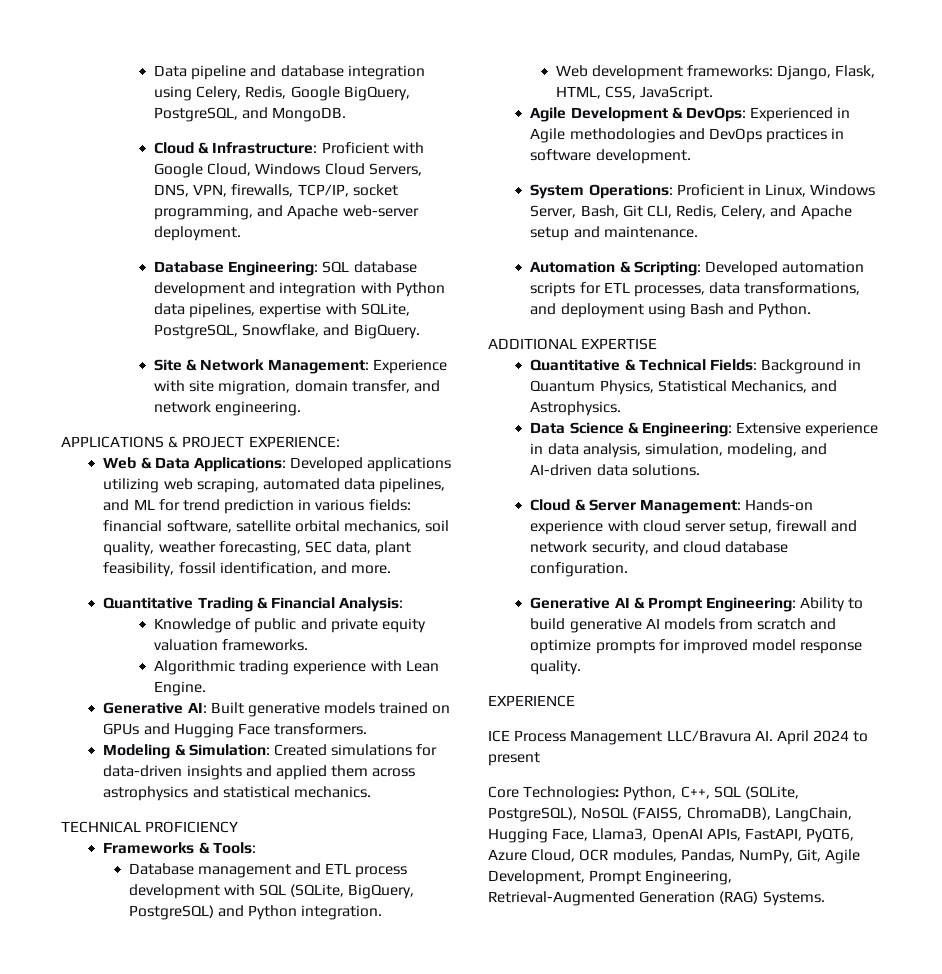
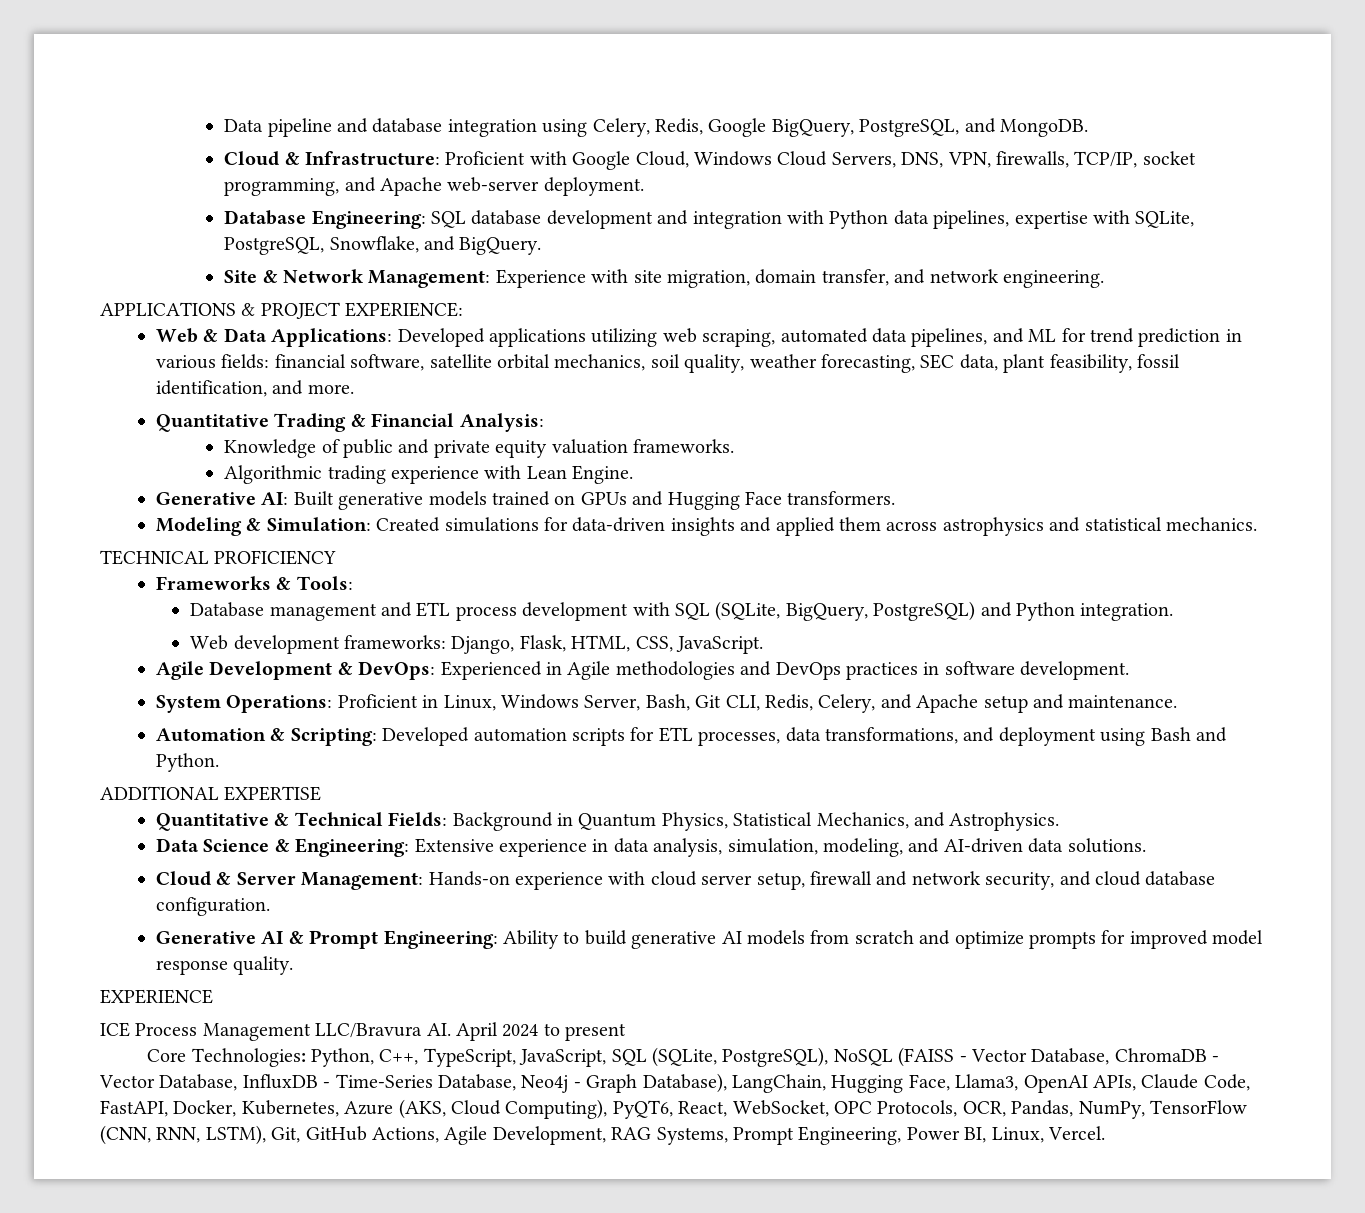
- Core Technologies: Python, C++, SQL (SQLite, PostgreSQL), NoSQL (FAISS, ChromaDB), LangChain, Hugging Face, Llama3, OpenAI APIs, FastAPI, PyQT6, Azure Cloud, OCR modules, Pandas, NumPy, Git, Agile Development, Prompt Engineering, Retrieval-Augmented Generation (RAG) Systems.
+ Core Technologies: Python, C++, TypeScript, JavaScript, SQL (SQLite, PostgreSQL), NoSQL (FAISS - Vector Database, ChromaDB - Vector Database, InfluxDB - Time-Series Database, Neo4j - Graph Database), LangChain, Hugging Face, Llama3, OpenAI APIs, Claude Code, FastAPI, Docker, Kubernetes, Azure (AKS, Cloud Computing), PyQT6, React, WebSocket, OPC Protocols, OCR, Pandas, NumPy, TensorFlow (CNN, RNN, LSTM), Git, GitHub Actions, Agile Development, RAG Systems, Prompt Engineering, Power BI, Linux, Vercel.

